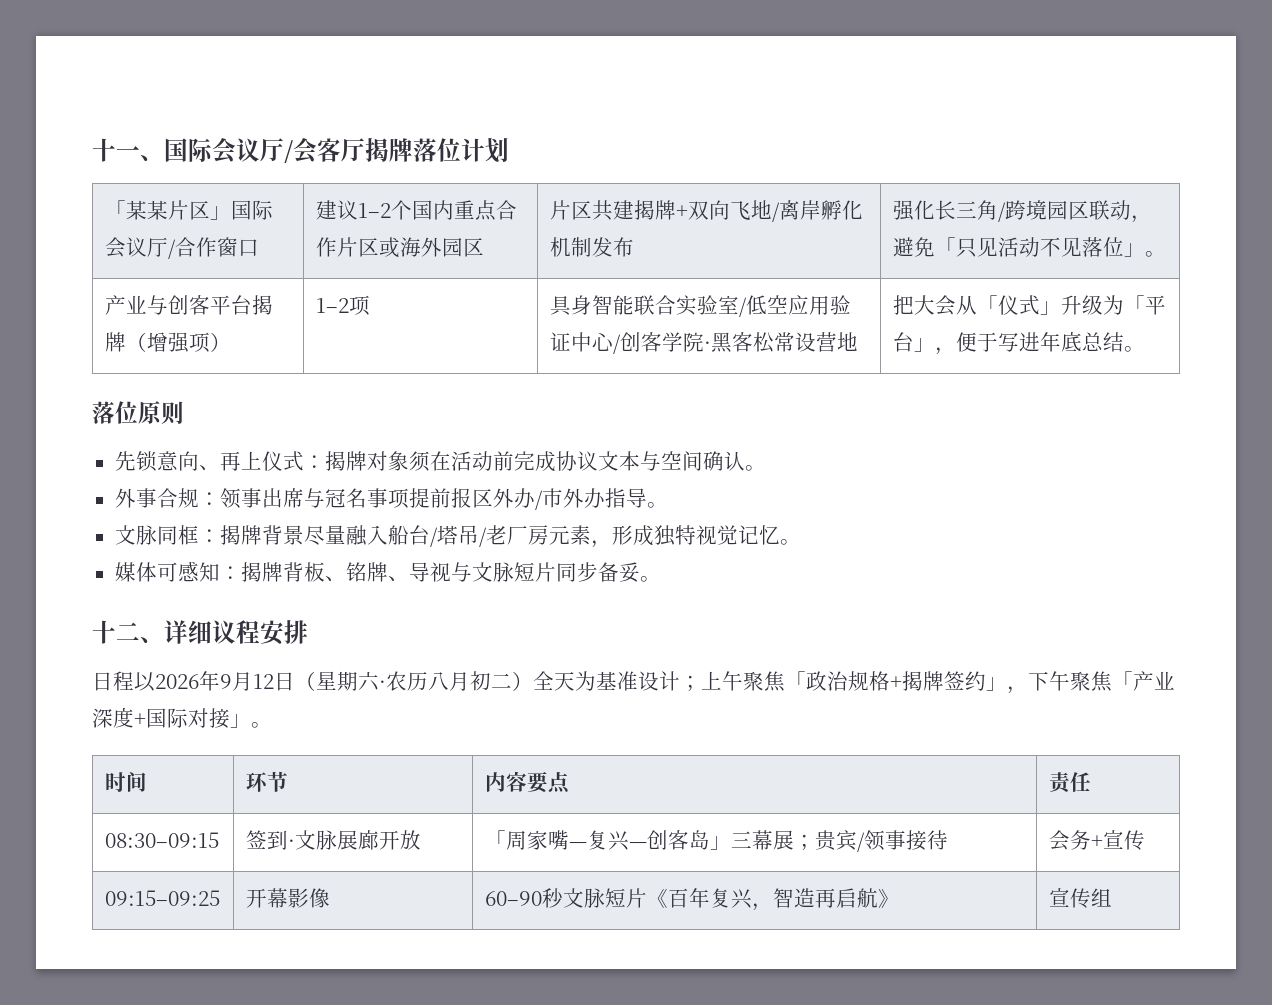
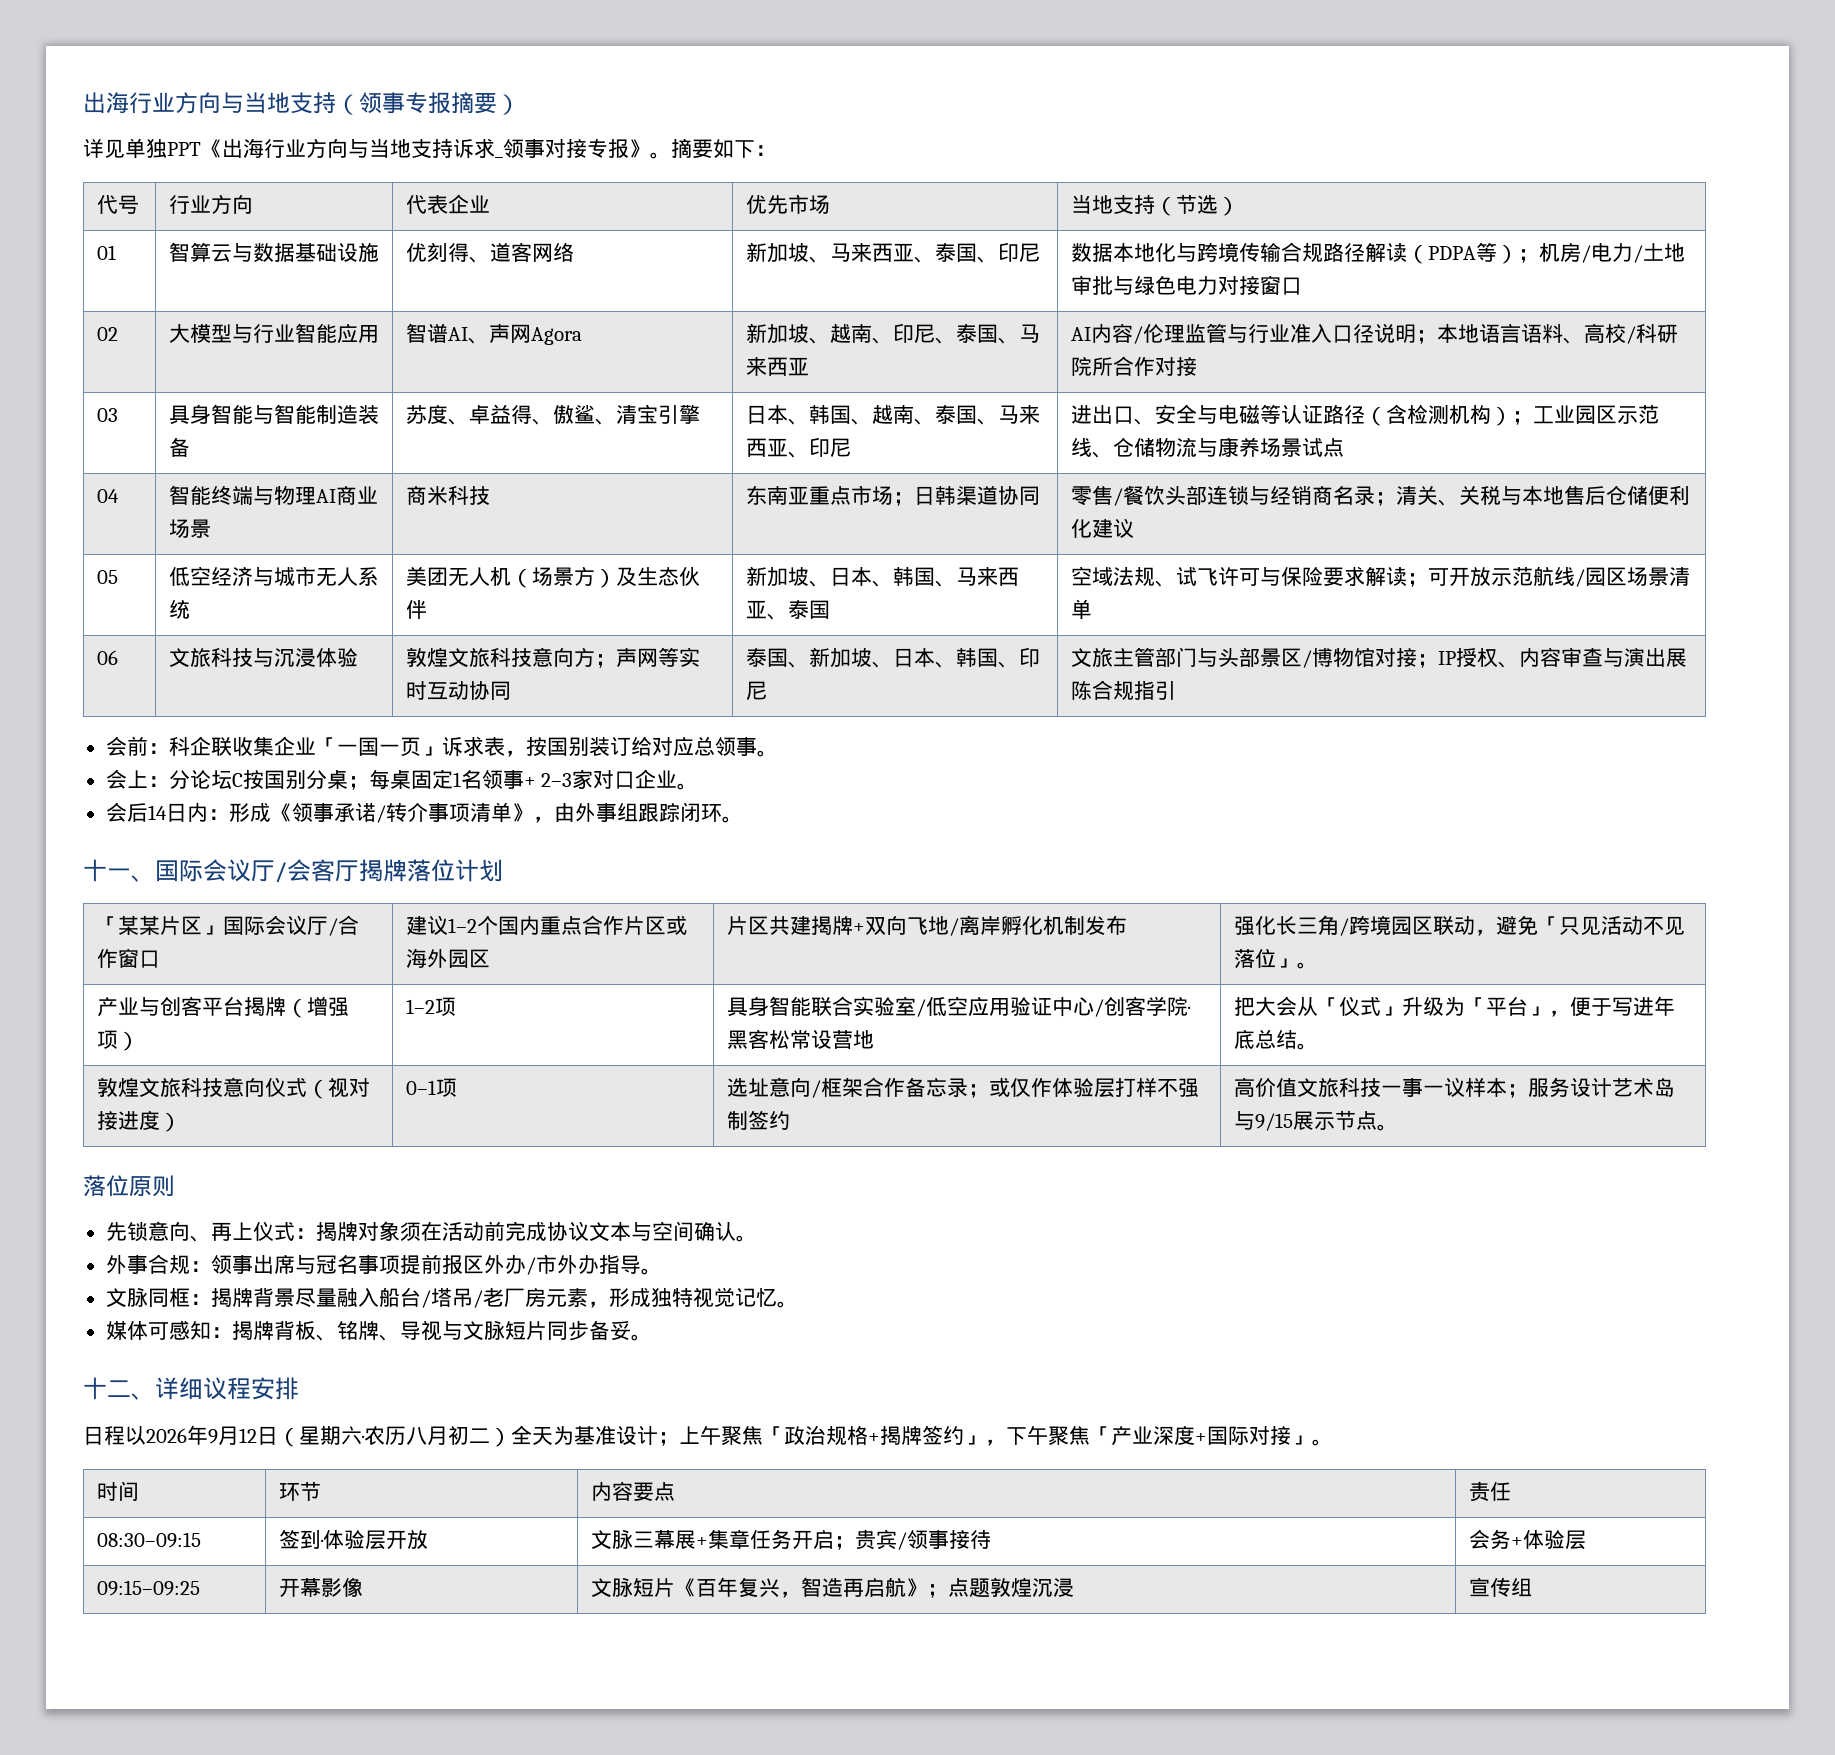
+ 出海行业方向与当地支持（领事专报摘要）
+ 详见单独PPT《出海行业方向与当地支持诉求_领事对接专报》。摘要如下：
+ 代号 | 行业方向 | 代表企业 | 优先市场 | 当地支持（节选）
+ 01 | 智算云与数据基础设施 | 优刻得、道客网络 | 新加坡、马来西亚、泰国、印尼 | 数据本地化与跨境传输合规路径解读（PDPA等）；机房/电力/土地审批与绿色电力对接窗口
+ 02 | 大模型与行业智能应用 | 智谱AI、声网Agora | 新加坡、越南、印尼、泰国、马来西亚 | AI内容/伦理监管与行业准入口径说明；本地语言语料、高校/科研院所合作对接
+ 03 | 具身智能与智能制造装备 | 苏度、卓益得、傲鲨、清宝引擎 | 日本、韩国、越南、泰国、马来西亚、印尼 | 进出口、安全与电磁等认证路径（含检测机构）；工业园区示范线、仓储物流与康养场景试点
+ 04 | 智能终端与物理AI商业场景 | 商米科技 | 东南亚重点市场；日韩渠道协同 | 零售/餐饮头部连锁与经销商名录；清关、关税与本地售后仓储便利化建议
+ 05 | 低空经济与城市无人系统 | 美团无人机（场景方）及生态伙伴 | 新加坡、日本、韩国、马来西亚、泰国 | 空域法规、试飞许可与保险要求解读；可开放示范航线/园区场景清单
+ 06 | 文旅科技与沉浸体验 | 敦煌文旅科技意向方；声网等实时互动协同 | 泰国、新加坡、日本、韩国、印尼 | 文旅主管部门与头部景区/博物馆对接；IP授权、内容审查与演出展陈合规指引
+ 会前：科企联收集企业「一国一页」诉求表，按国别装订给对应总领事。
+ 会上：分论坛C按国别分桌；每桌固定1名领事+ 2–3家对口企业。
+ 会后14日内：形成《领事承诺/转介事项清单》，由外事组跟踪闭环。
+ 敦煌文旅科技意向仪式（视对接进度） | 0–1项 | 选址意向/框架合作备忘录；或仅作体验层打样不强制签约 | 高价值文旅科技一事一议样本；服务设计艺术岛与9/15展示节点。
- 08:30–09:15 | 签到·文脉展廊开放 | 「周家嘴—复兴—创客岛」三幕展；贵宾/领事接待 | 会务+宣传
+ 08:30–09:15 | 签到·体验层开放 | 文脉三幕展+集章任务开启；贵宾/领事接待 | 会务+体验层
- 09:15–09:25 | 开幕影像 | 60–90秒文脉短片《百年复兴，智造再启航》 | 宣传组
+ 09:15–09:25 | 开幕影像 | 文脉短片《百年复兴，智造再启航》；点题敦煌沉浸 | 宣传组

